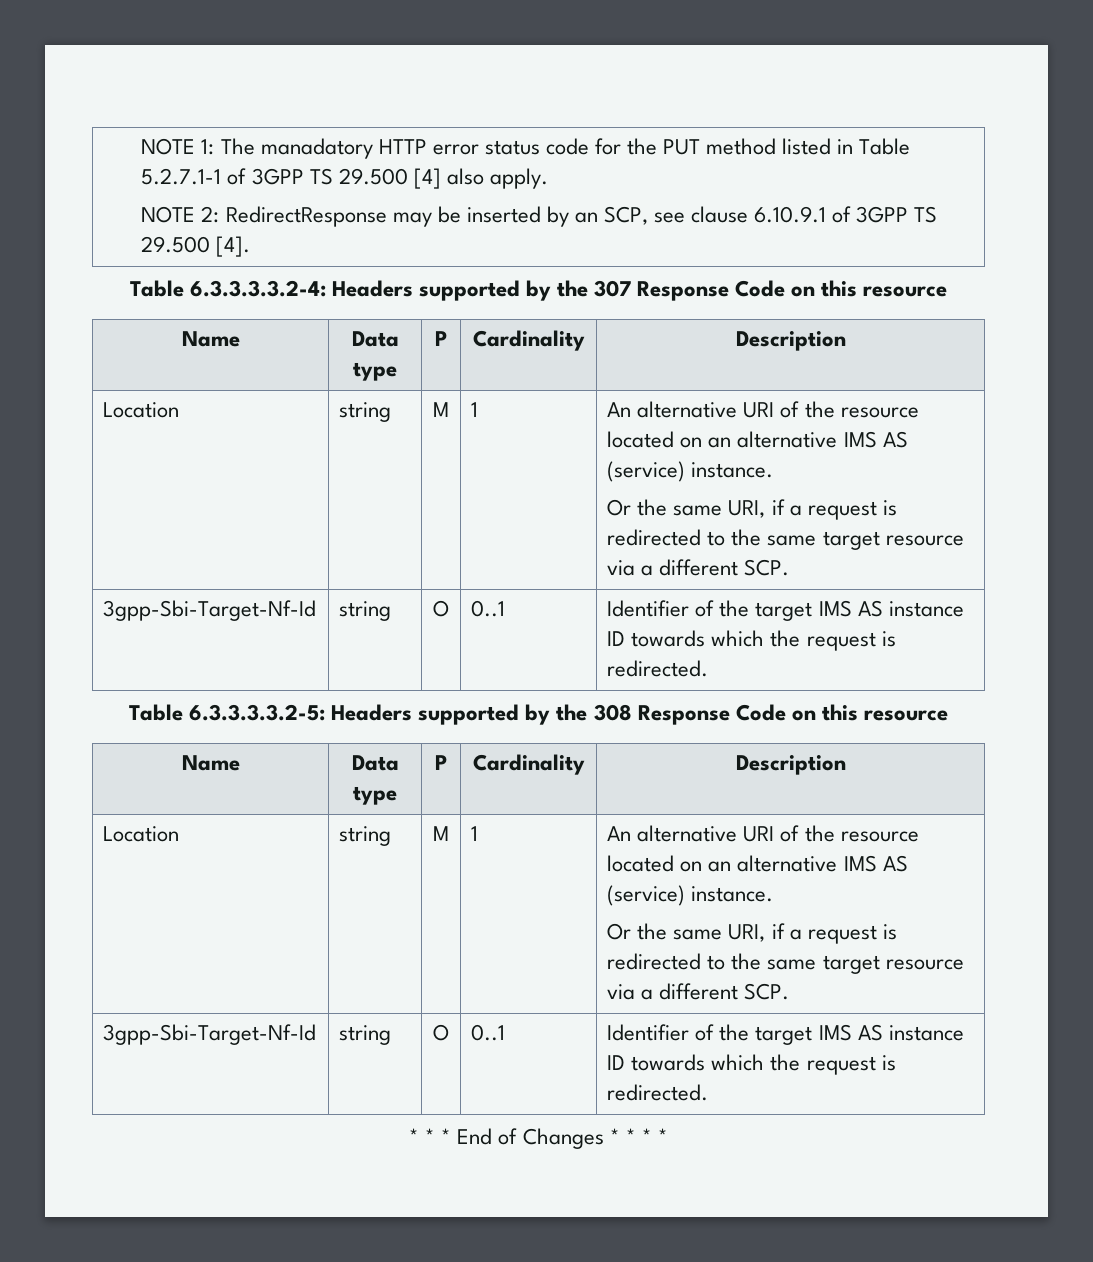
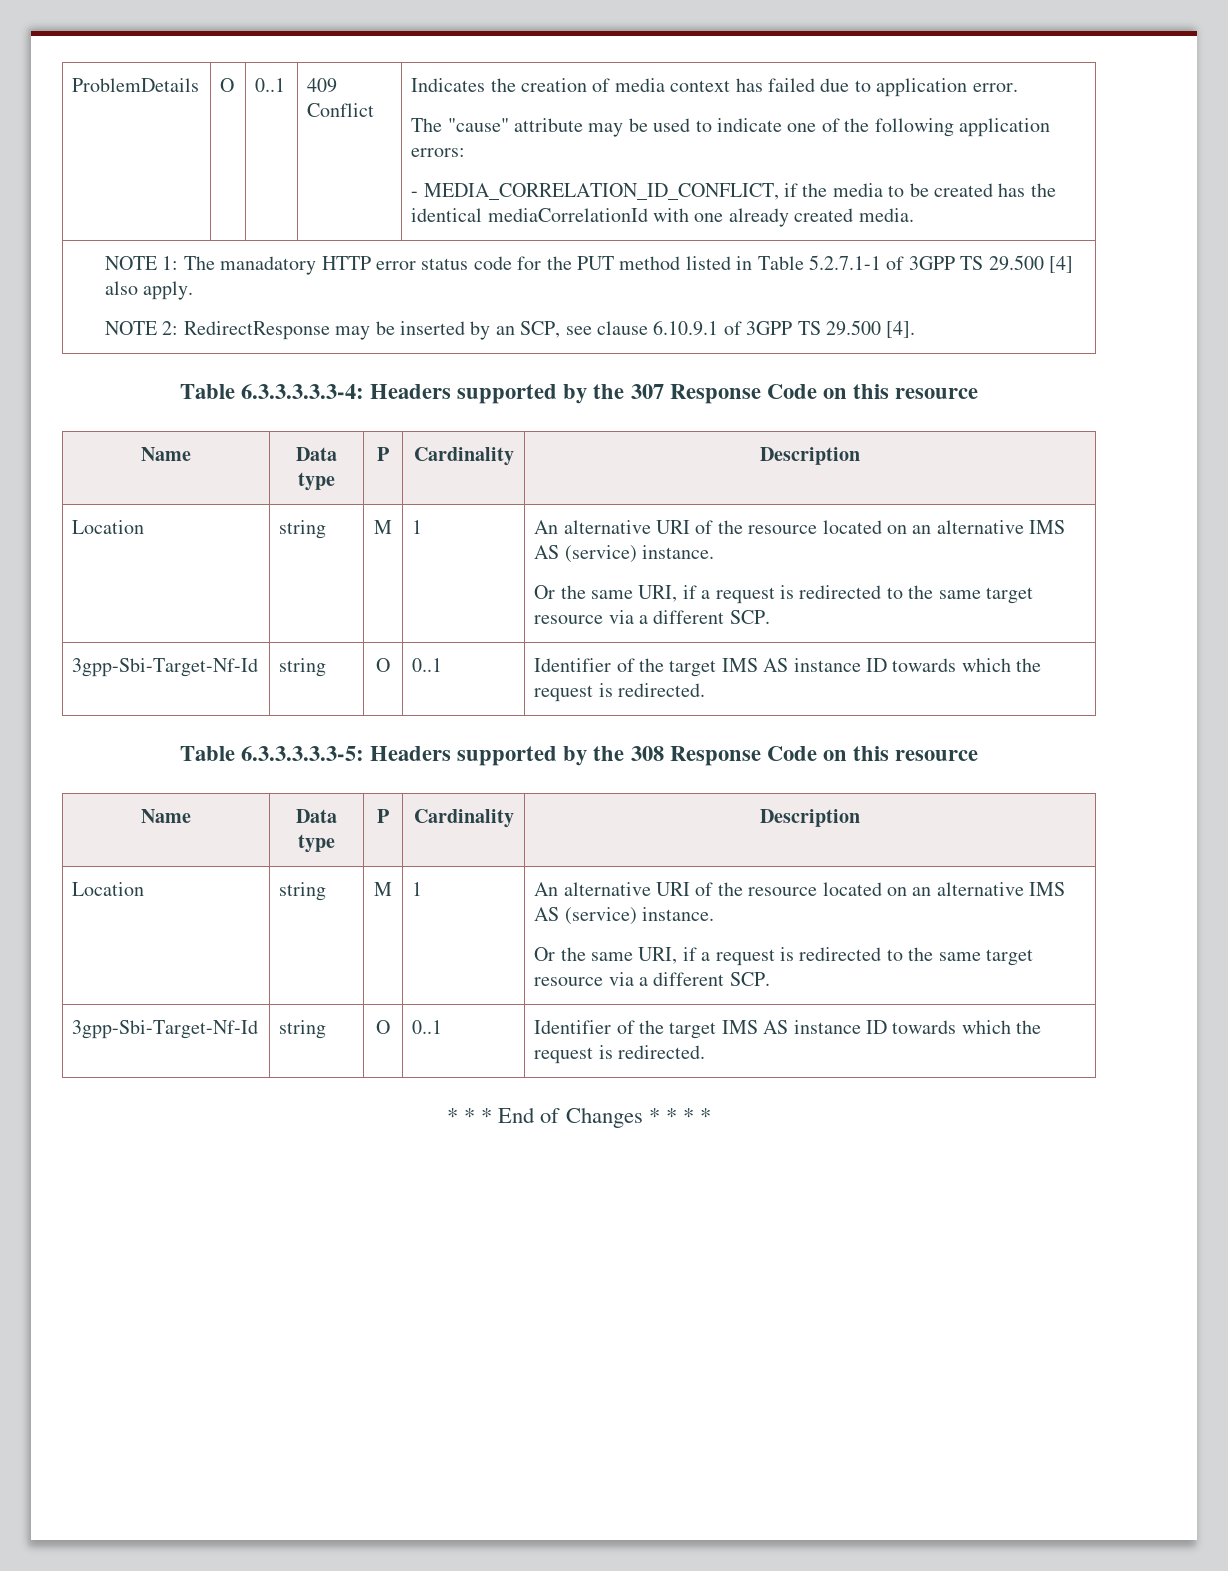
+ ProblemDetails | O | 0..1 | 409 Conflict | Indicates the creation of media context has failed due to application error.
+ The "cause" attribute may be used to indicate one of the following application errors:
+ - MEDIA_CORRELATION_ID_CONFLICT, if the media to be created has the identical mediaCorrelationId with one already created media.
- Table 6.3.3.3.3.2-4: Headers supported by the 307 Response Code on this resource
+ Table 6.3.3.3.3.3-4: Headers supported by the 307 Response Code on this resource
- Table 6.3.3.3.3.2-5: Headers supported by the 308 Response Code on this resource
+ Table 6.3.3.3.3.3-5: Headers supported by the 308 Response Code on this resource

